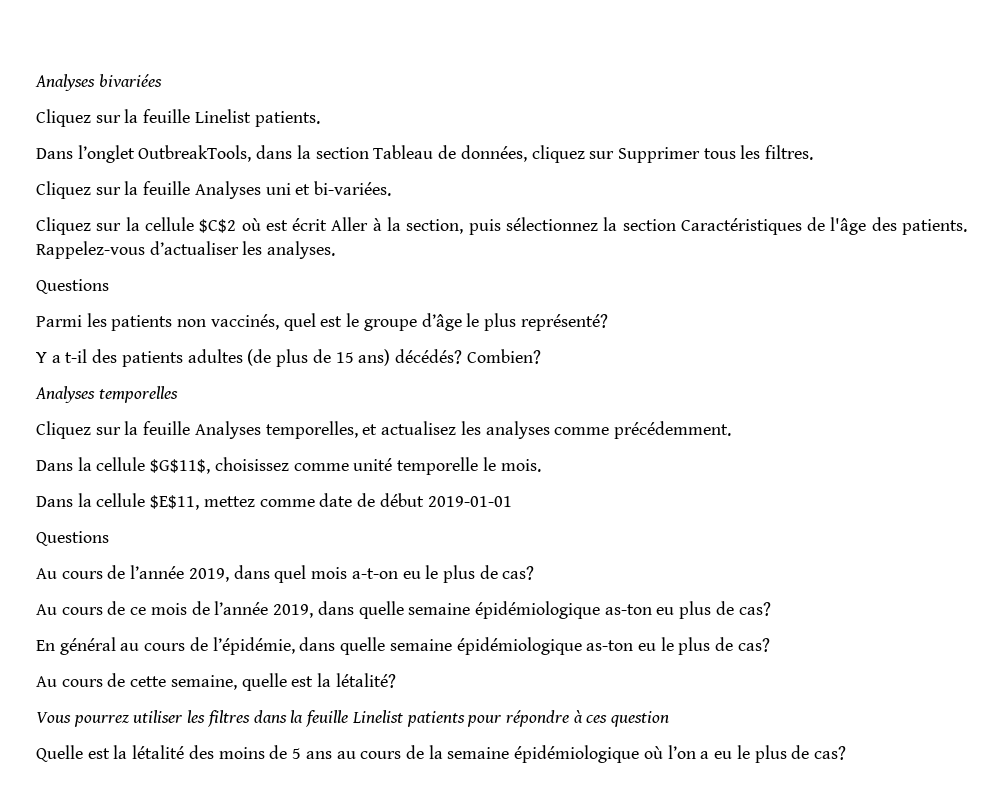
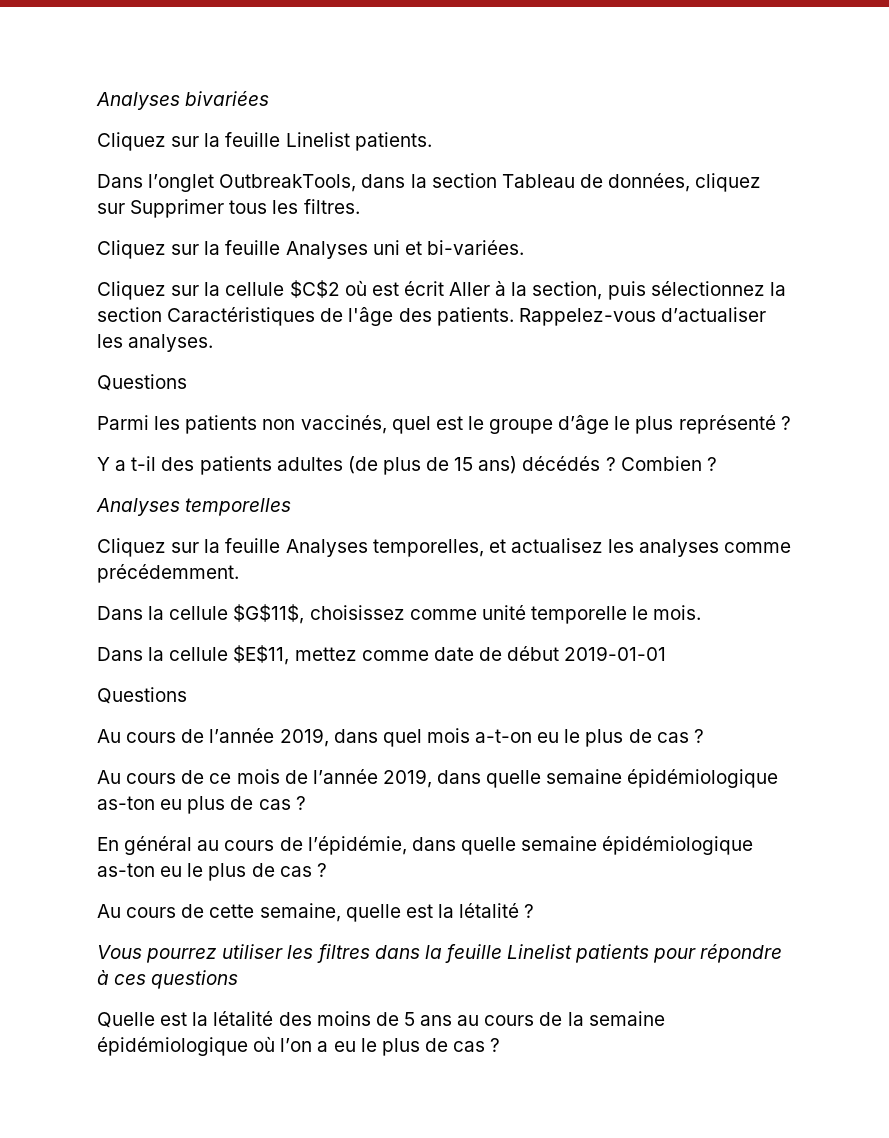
- Parmi les patients non vaccinés, quel est le groupe d’âge le plus représenté?
+ Parmi les patients non vaccinés, quel est le groupe d’âge le plus représenté ?
- Y a t-il des patients adultes (de plus de 15 ans) décédés? Combien?
+ Y a t-il des patients adultes (de plus de 15 ans) décédés ? Combien ?
- Au cours de l’année 2019, dans quel mois a-t-on eu le plus de cas?
+ Au cours de l’année 2019, dans quel mois a-t-on eu le plus de cas ?
- Au cours de ce mois de l’année 2019, dans quelle semaine épidémiologique as-ton eu plus de cas?
+ Au cours de ce mois de l’année 2019, dans quelle semaine épidémiologique as-ton eu plus de cas ?
- En général au cours de l’épidémie, dans quelle semaine épidémiologique as-ton eu le plus de cas?
+ En général au cours de l’épidémie, dans quelle semaine épidémiologique as-ton eu le plus de cas ?
- Au cours de cette semaine, quelle est la létalité?
+ Au cours de cette semaine, quelle est la létalité ?
- Vous pourrez utiliser les filtres dans la feuille Linelist patients pour répondre à ces question
+ Vous pourrez utiliser les filtres dans la feuille Linelist patients pour répondre à ces questions
- Quelle est la létalité des moins de 5 ans au cours de la semaine épidémiologique où l’on a eu le plus de cas?
+ Quelle est la létalité des moins de 5 ans au cours de la semaine épidémiologique où l’on a eu le plus de cas ?

